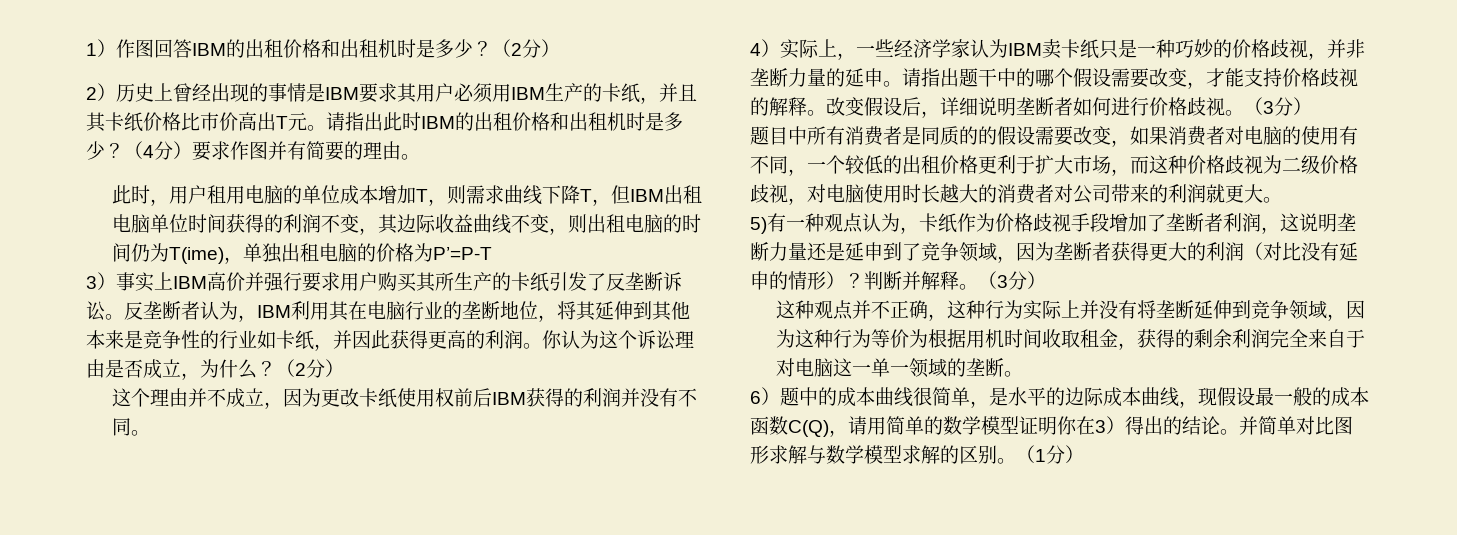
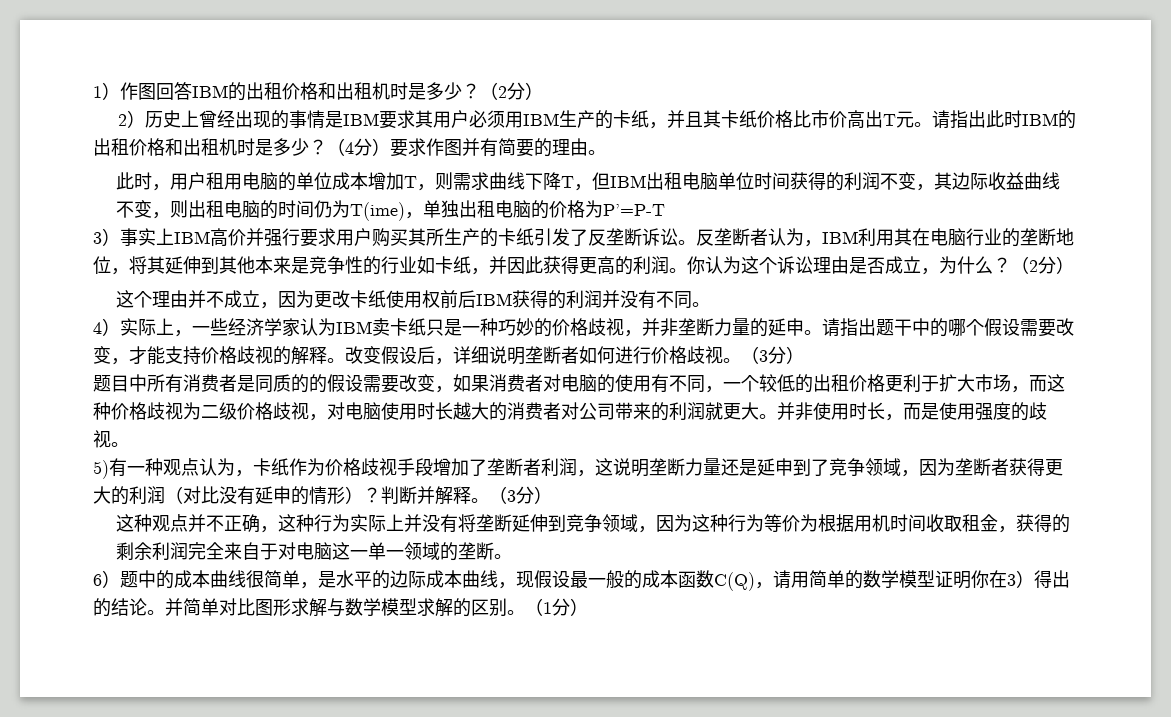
+ 并非使用时长，而是使用强度的歧视。

